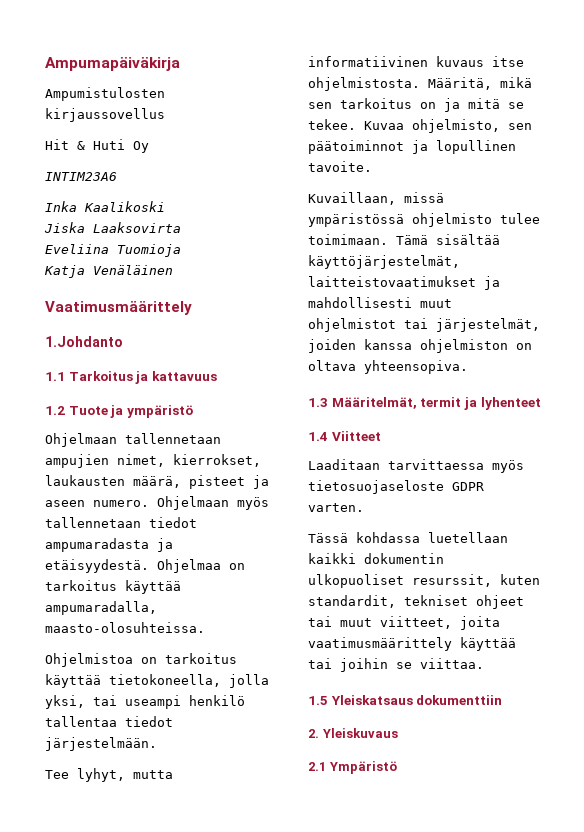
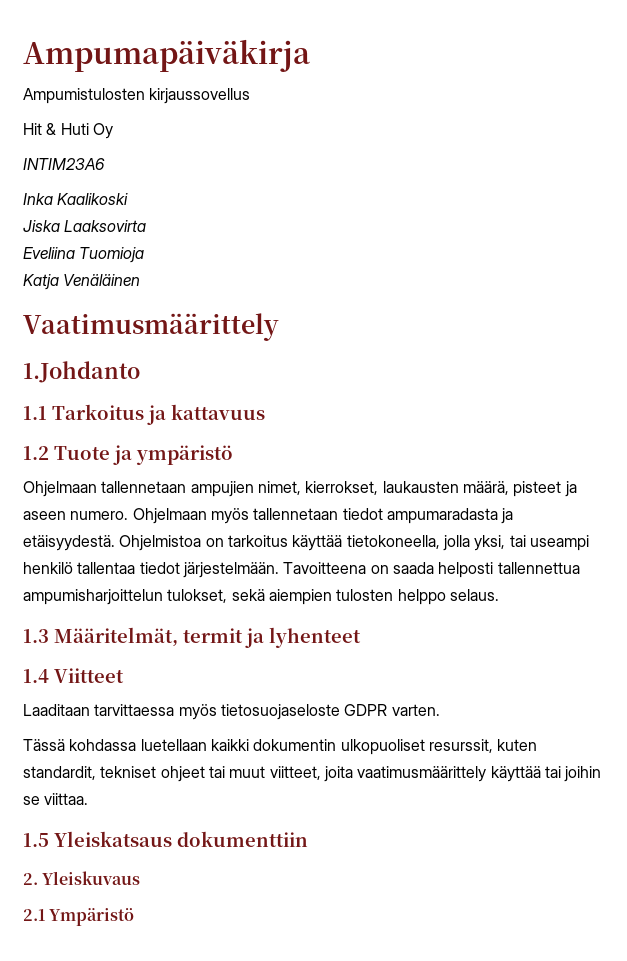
- Ohjelmaan myös tallennetaan tiedot ampumaradasta ja etäisyydestä. Ohjelmaa on tarkoitus käyttää ampumaradalla, maasto-olosuhteissa.
- Ohjelmistoa on tarkoitus käyttää tietokoneella, jolla yksi, tai useampi henkilö tallentaa tiedot järjestelmään.
- Tee lyhyt, mutta informatiivinen kuvaus itse ohjelmistosta. Määritä, mikä sen tarkoitus on ja mitä se tekee. Kuvaa ohjelmisto, sen päätoiminnot ja lopullinen tavoite.
- Kuvaillaan, missä ympäristössä ohjelmisto tulee toimimaan. Tämä sisältää käyttöjärjestelmät, laitteistovaatimukset ja mahdollisesti muut ohjelmistot tai järjestelmät, joiden kanssa ohjelmiston on oltava yhteensopiva.
+ Ohjelmaan myös tallennetaan tiedot ampumaradasta ja etäisyydestä. Ohjelmistoa on tarkoitus käyttää tietokoneella, jolla yksi, tai useampi henkilö tallentaa tiedot järjestelmään. Tavoitteena on saada helposti tallennettua ampumisharjoittelun tulokset, sekä aiempien tulosten helppo selaus.

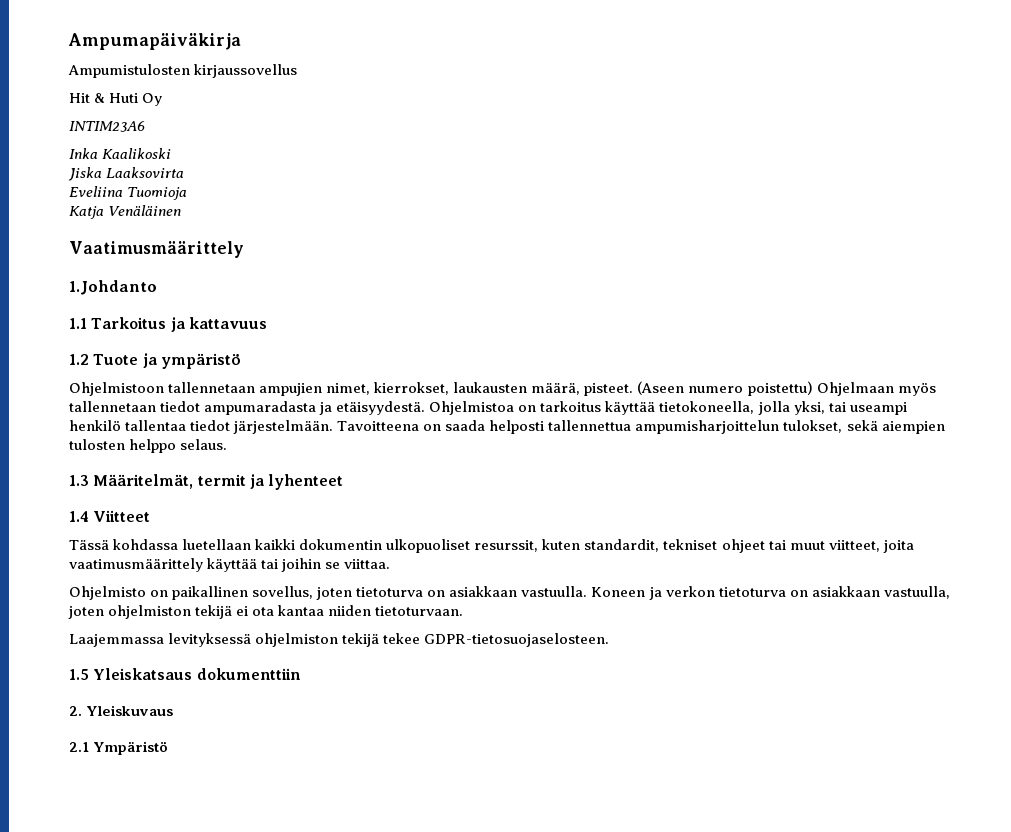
- Ohjelmaan tallennetaan ampujien nimet, kierrokset, laukausten määrä, pisteet ja aseen numero. Ohjelmaan myös tallennetaan tiedot ampumaradasta ja etäisyydestä.
+ Ohjelmistoon tallennetaan ampujien nimet, kierrokset, laukausten määrä, pisteet. (Aseen numero poistettu) Ohjelmaan myös tallennetaan tiedot ampumaradasta ja etäisyydestä.
- Laaditaan tarvittaessa myös tietosuojaseloste GDPR varten.
+ Ohjelmisto on paikallinen sovellus, joten tietoturva on asiakkaan vastuulla. Koneen ja verkon tietoturva on asiakkaan vastuulla, joten ohjelmiston tekijä ei ota kantaa niiden tietoturvaan.
+ Laajemmassa levityksessä ohjelmiston tekijä tekee GDPR-tietosuojaselosteen.

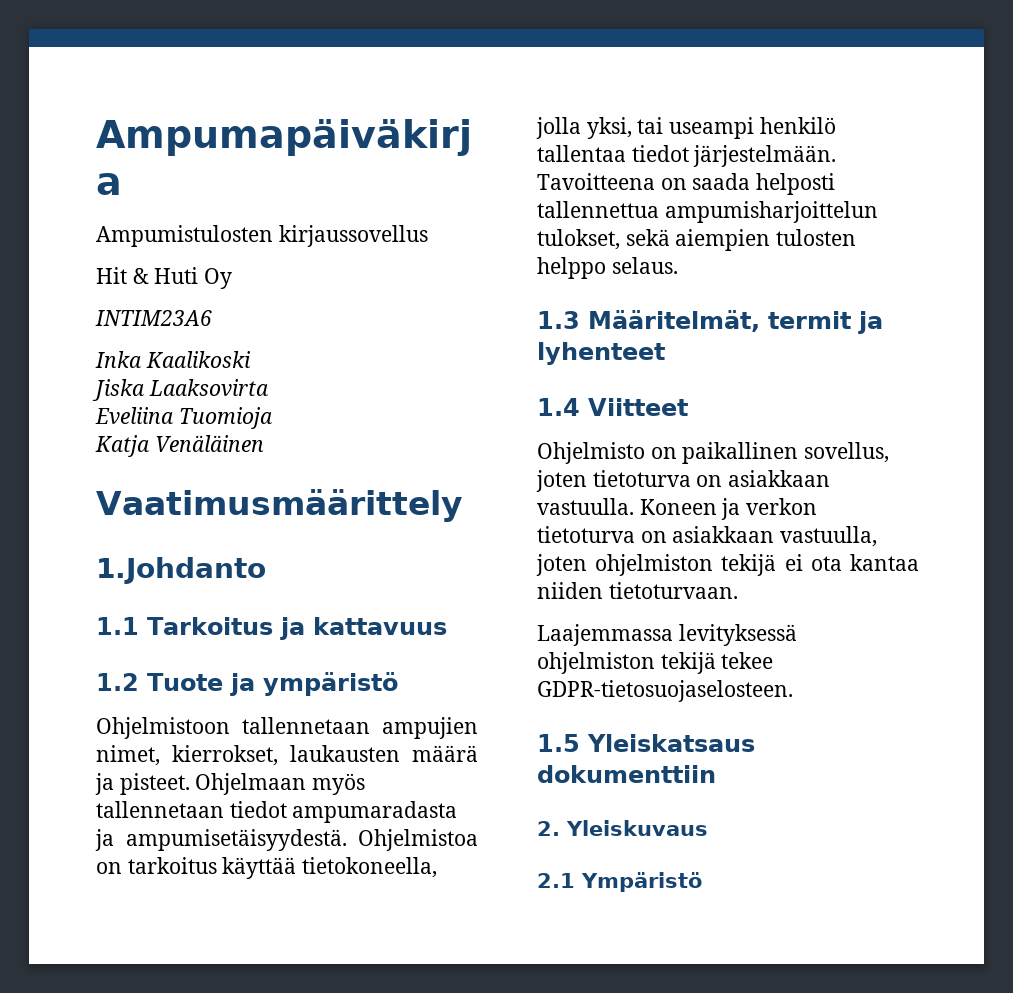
- Ohjelmistoon tallennetaan ampujien nimet, kierrokset, laukausten määrä, pisteet. (Aseen numero poistettu) Ohjelmaan myös tallennetaan tiedot ampumaradasta ja etäisyydestä.
+ Ohjelmistoon tallennetaan ampujien nimet, kierrokset, laukausten määrä ja pisteet. Ohjelmaan myös tallennetaan tiedot ampumaradasta ja ampumisetäisyydestä.
- Tässä kohdassa luetellaan kaikki dokumentin ulkopuoliset resurssit, kuten standardit, tekniset ohjeet tai muut viitteet, joita vaatimusmäärittely käyttää tai joihin se viittaa.

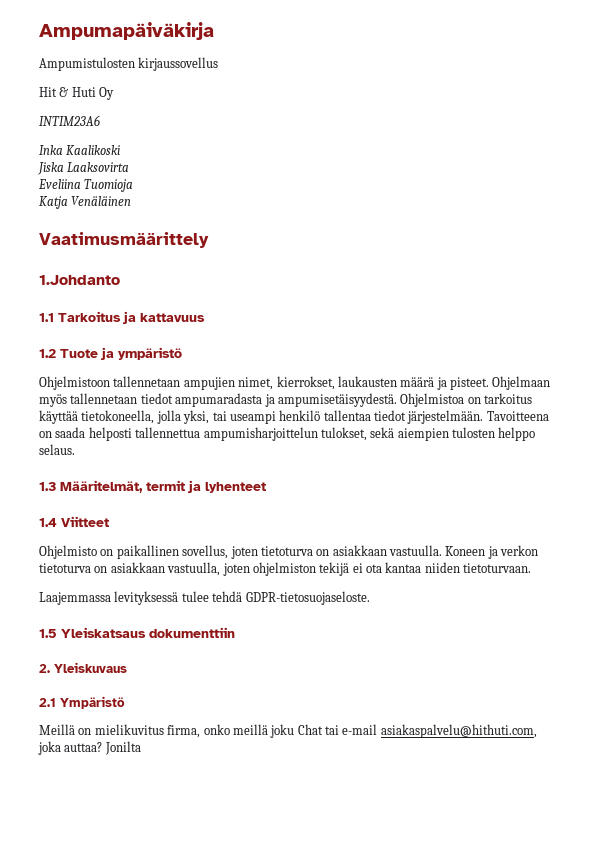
- Laajemmassa levityksessä ohjelmiston tekijä tekee GDPR-tietosuojaselosteen.
+ Laajemmassa levityksessä tulee tehdä GDPR-tietosuojaseloste.
+ Meillä on mielikuvitus firma, onko meillä joku Chat tai e-mail asiakaspalvelu@hithuti.com, joka auttaa? Jonilta

